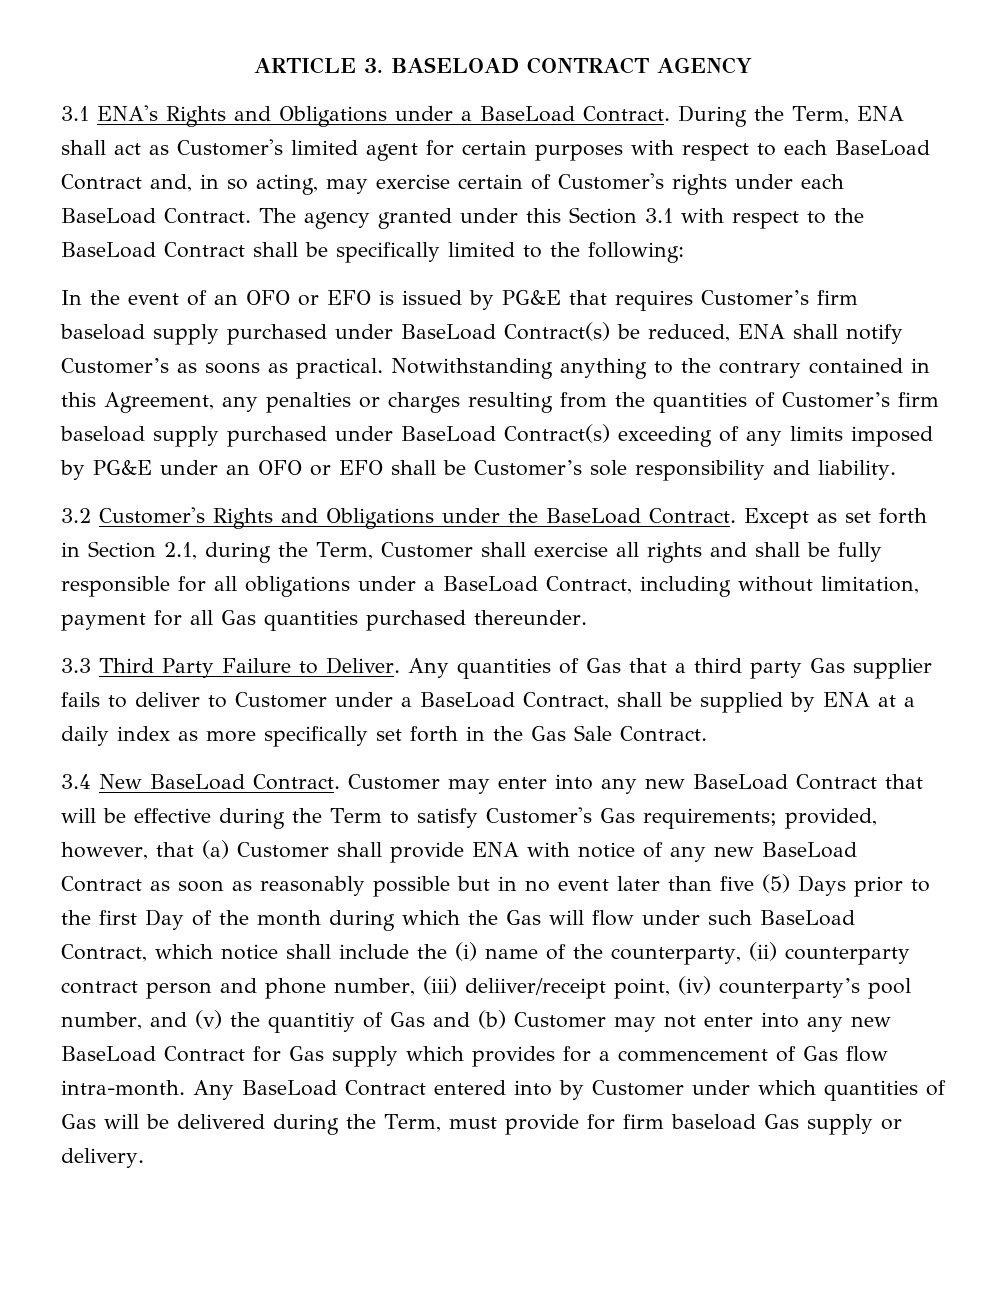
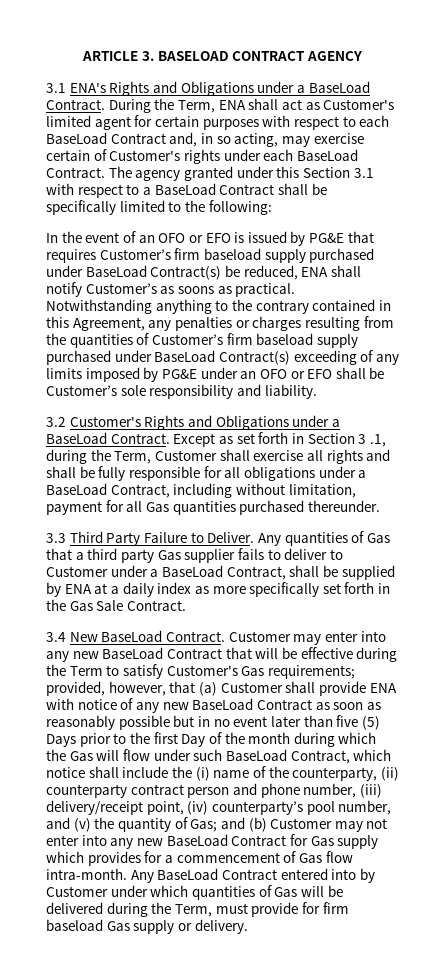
- The agency granted under this Section 3.1 with respect to the BaseLoad Contract shall be specifically limited to the following:
+ The agency granted under this Section 3.1 with respect to a BaseLoad Contract shall be specifically limited to the following:
- 3.2 Customer's Rights and Obligations under the BaseLoad Contract.
+ 3.2 Customer's Rights and Obligations under a BaseLoad Contract.
- Except as set forth in Section 2.1, during the Term, Customer shall exercise all rights and shall be fully responsible for all obligations under a BaseLoad Contract, including without limitation, payment for all Gas quantities purchased thereunder.
+ Except as set forth in Section 3 .1, during the Term, Customer shall exercise all rights and shall be fully responsible for all obligations under a BaseLoad Contract, including without limitation, payment for all Gas quantities purchased thereunder.
- provided, however, that (a) Customer shall provide ENA with notice of any new BaseLoad Contract as soon as reasonably possible but in no event later than five (5) Days prior to the first Day of the month during which the Gas will flow under such BaseLoad Contract, which notice shall include the (i) name of the counterparty, (ii) counterparty contract person and phone number, (iii) deliiver/receipt point, (iv) counterparty’s pool number, and (v) the quantitiy of Gas and (b) Customer may not enter into any new BaseLoad Contract for Gas supply which provides for a commencement of Gas flow intra-month.
+ provided, however, that (a) Customer shall provide ENA with notice of any new BaseLoad Contract as soon as reasonably possible but in no event later than five (5) Days prior to the first Day of the month during which the Gas will flow under such BaseLoad Contract, which notice shall include the (i) name of the counterparty, (ii) counterparty contract person and phone number, (iii) delivery/receipt point, (iv) counterparty’s pool number, and (v) the quantity of Gas; and (b) Customer may not enter into any new BaseLoad Contract for Gas supply which provides for a commencement of Gas flow intra-month.

